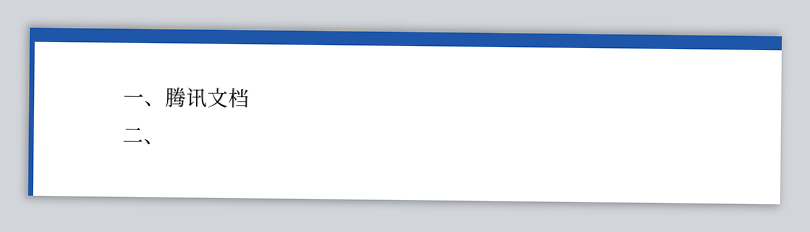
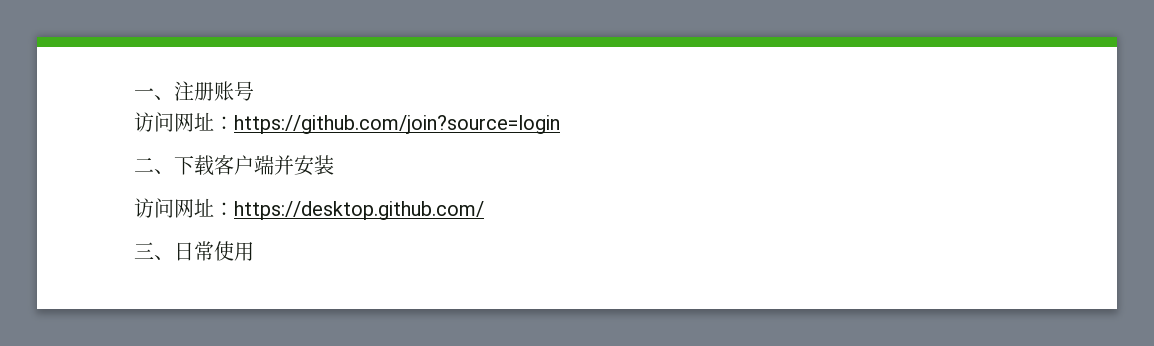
- 一、腾讯文档
- 二、
+ 一、注册账号
+ 访问网址：https://github.com/join?source=login
+ 二、下载客户端并安装
+ 访问网址：https://desktop.github.com/
+ 三、日常使用

